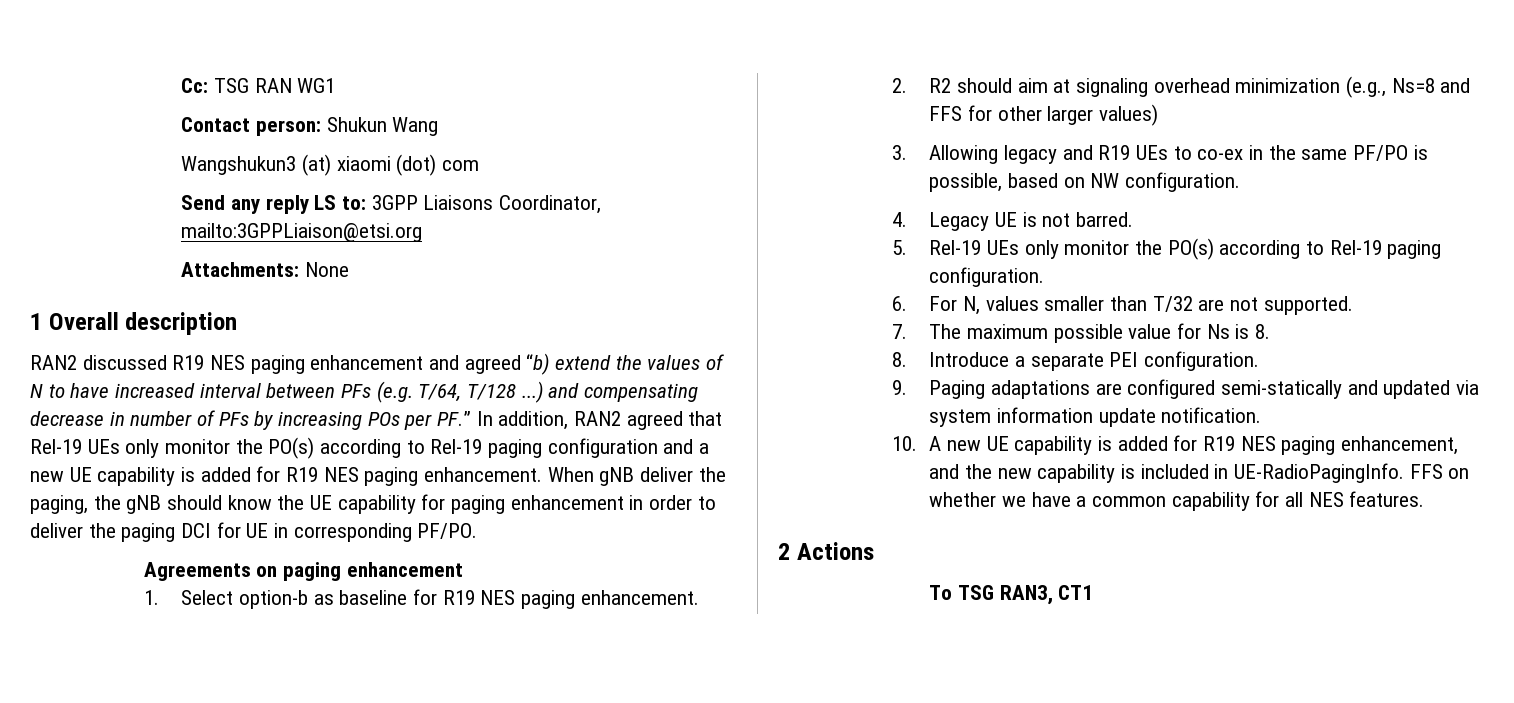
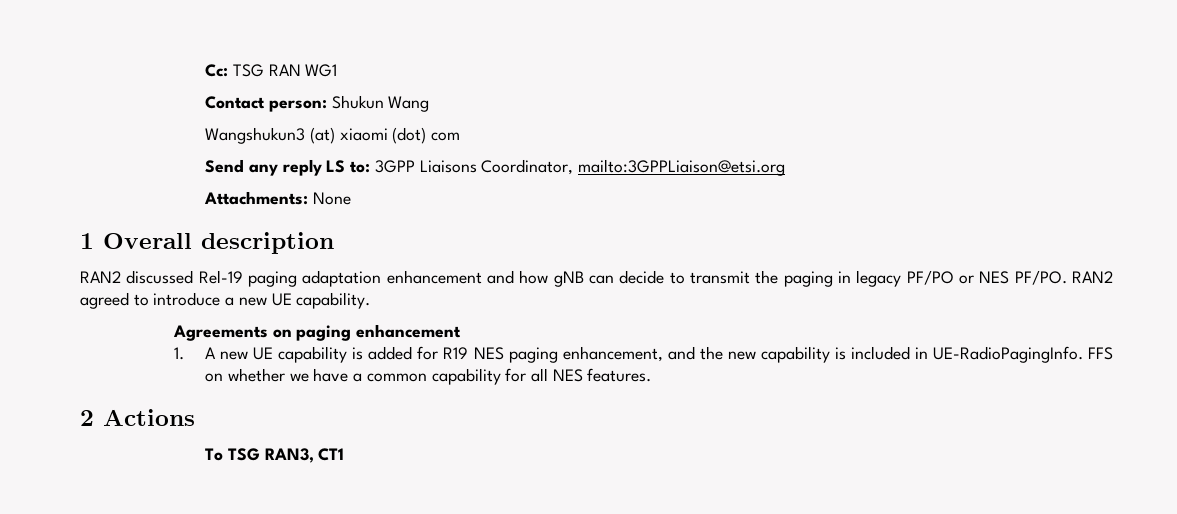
- RAN2 discussed R19 NES paging enhancement and agreed “b) extend the values of N to have increased interval between PFs (e.g. T/64, T/128 ...) and compensating decrease in number of PFs by increasing POs per PF.” In addition, RAN2 agreed that Rel-19 UEs only monitor the PO(s) according to Rel-19 paging configuration and a new UE capability is added for R19 NES paging enhancement. When gNB deliver the paging, the gNB should know the UE capability for paging enhancement in order to deliver the paging DCI for UE in corresponding PF/PO.
+ RAN2 discussed Rel-19 paging adaptation enhancement and how gNB can decide to transmit the paging in legacy PF/PO or NES PF/PO. RAN2 agreed to introduce a new UE capability.
  Agreements on paging enhancement
- 1. Select option-b as baseline for R19 NES paging enhancement.
- 2. R2 should aim at signaling overhead minimization (e.g., Ns=8 and FFS for other larger values)
- 3. Allowing legacy and R19 UEs to co-ex in the same PF/PO is possible, based on NW configuration.
- 4. Legacy UE is not barred.
- 5. Rel-19 UEs only monitor the PO(s) according to Rel-19 paging configuration.
- 6. For N, values smaller than T/32 are not supported.
- 7. The maximum possible value for Ns is 8.
- 8. Introduce a separate PEI configuration.
- 9. Paging adaptations are configured semi-statically and updated via system information update notification.
- 10. A new UE capability is added for R19 NES paging enhancement, and the new capability is included in UE-RadioPagingInfo.
+ 1. A new UE capability is added for R19 NES paging enhancement, and the new capability is included in UE-RadioPagingInfo.

